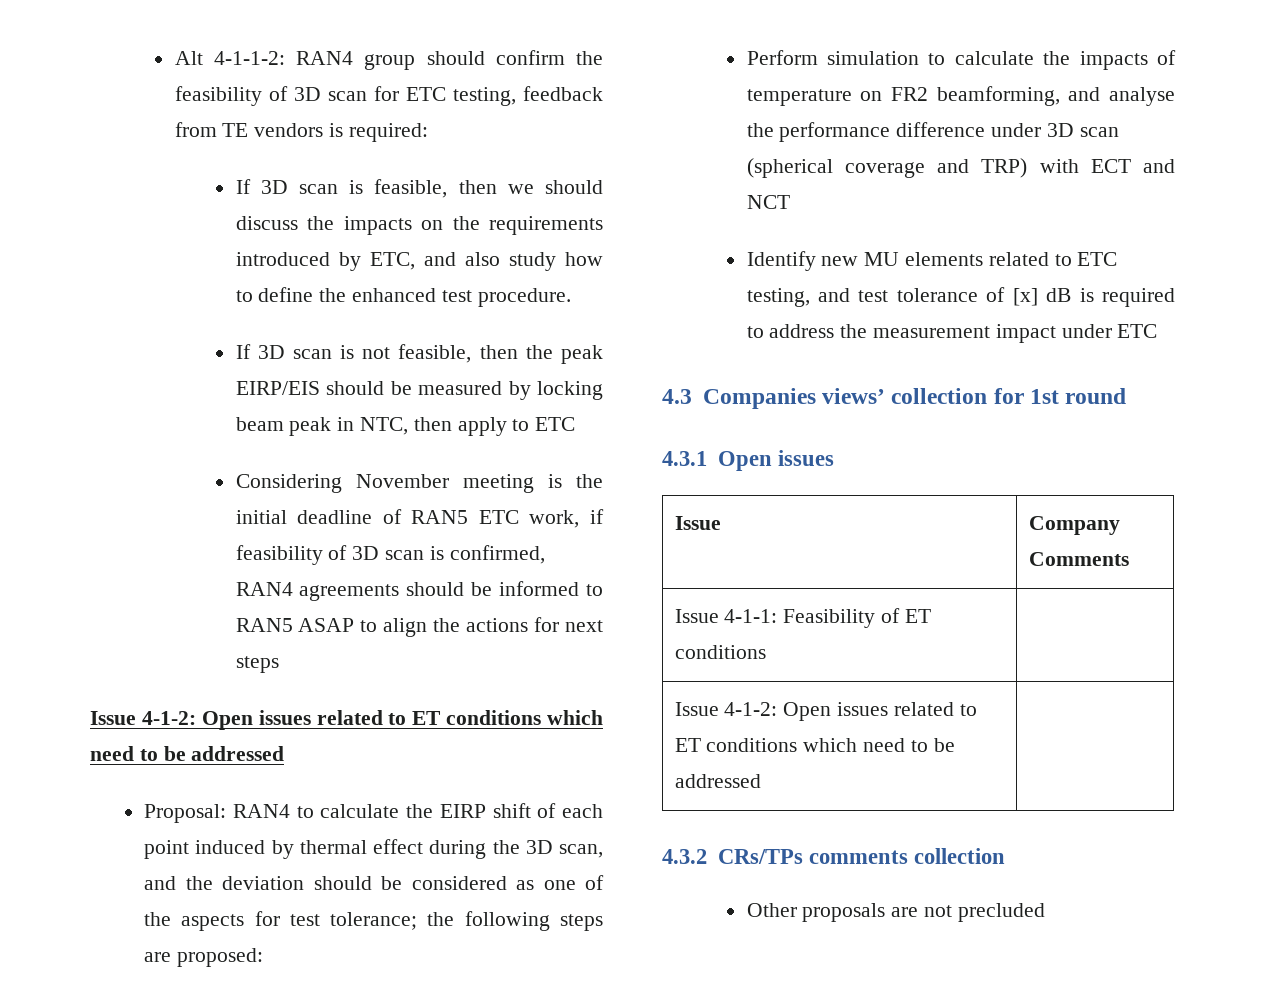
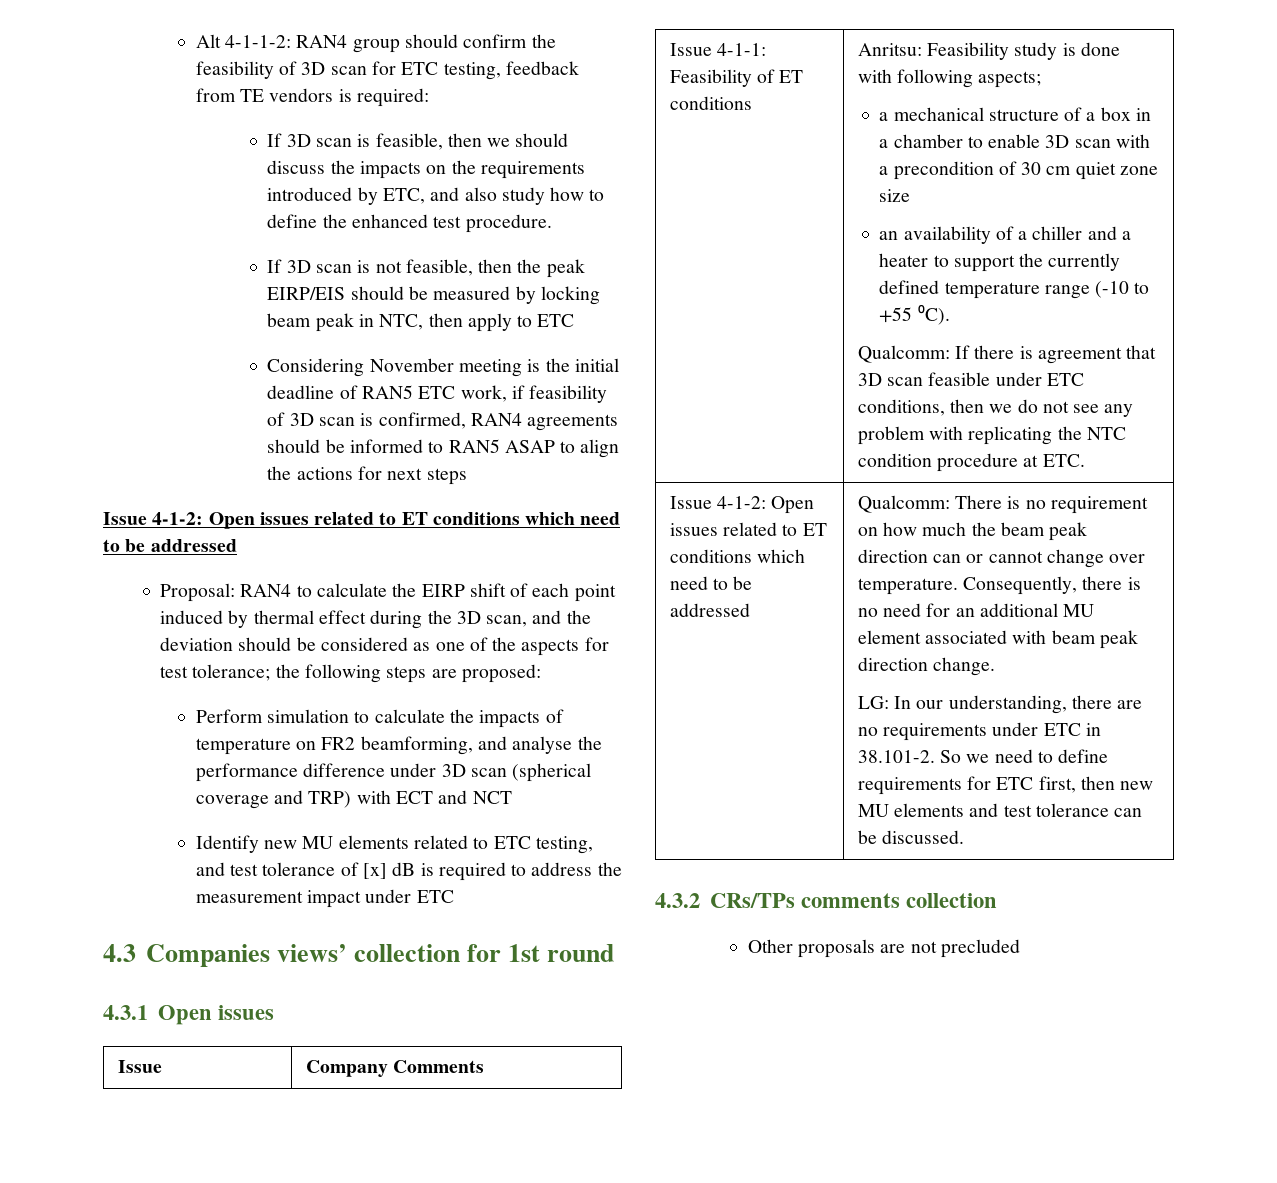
+ Anritsu: Feasibility study is done with following aspects;
+ a mechanical structure of a box in a chamber to enable 3D scan with a precondition of 30 cm quiet zone size
+ an availability of a chiller and a heater to support the currently defined temperature range (-10 to +55 ⁰C).
+ Qualcomm: If there is agreement that 3D scan feasible under ETC conditions, then we do not see any problem with replicating the NTC condition procedure at ETC.
+ Qualcomm: There is no requirement on how much the beam peak direction can or cannot change over temperature. Consequently, there is no need for an additional MU element associated with beam peak direction change.
+ LG: In our understanding, there are no requirements under ETC in 38.101-2. So we need to define requirements for ETC first, then new MU elements and test tolerance can be discussed.

